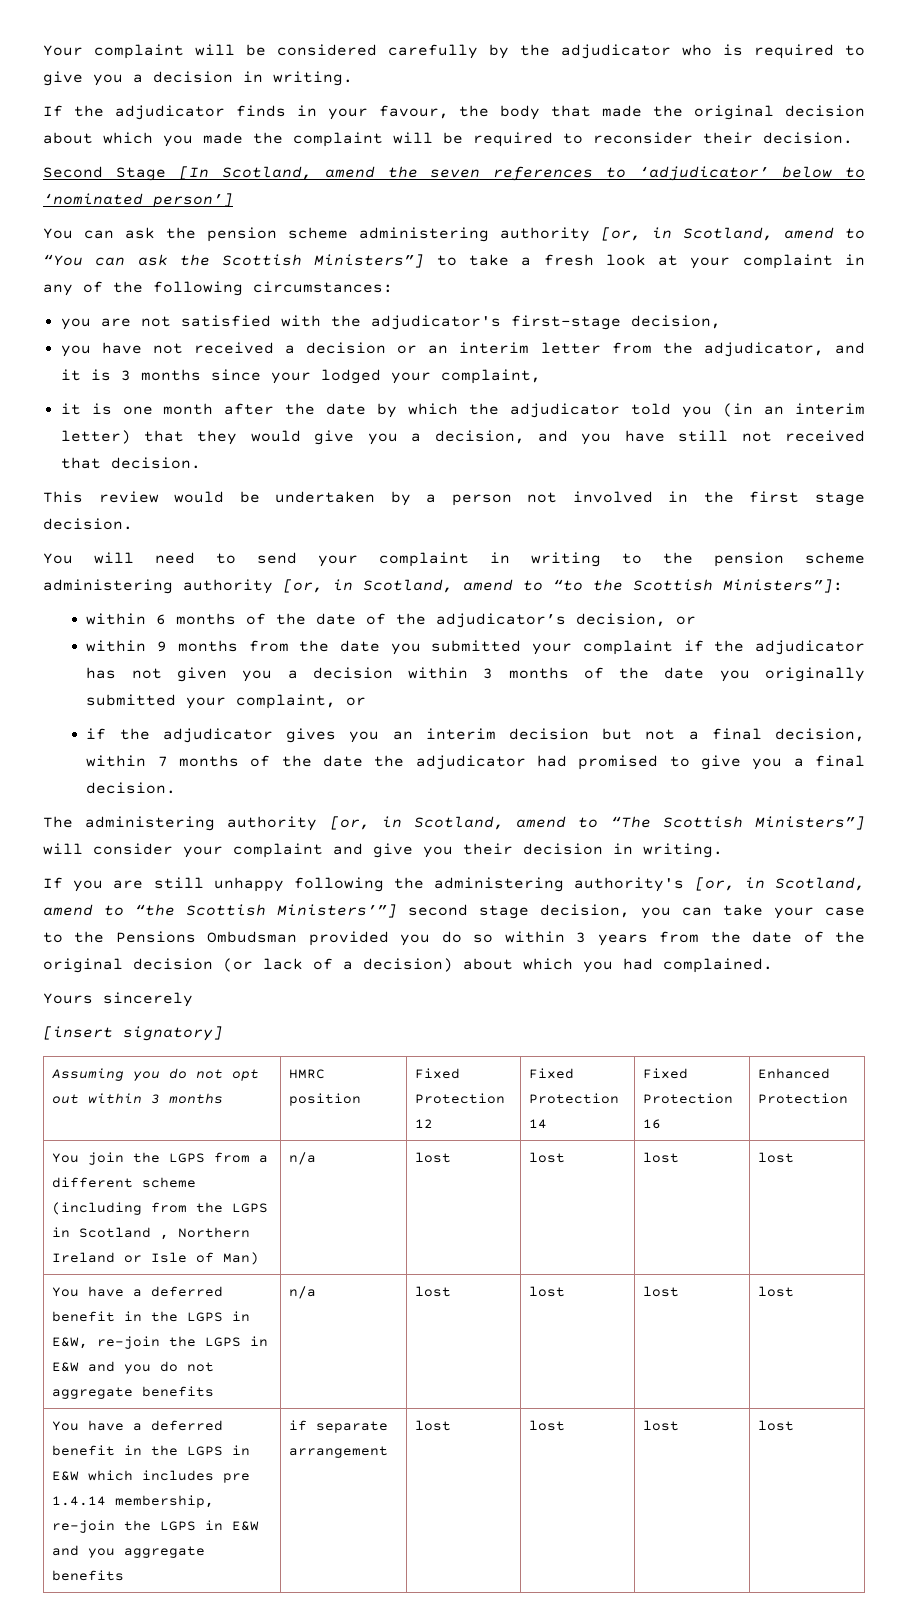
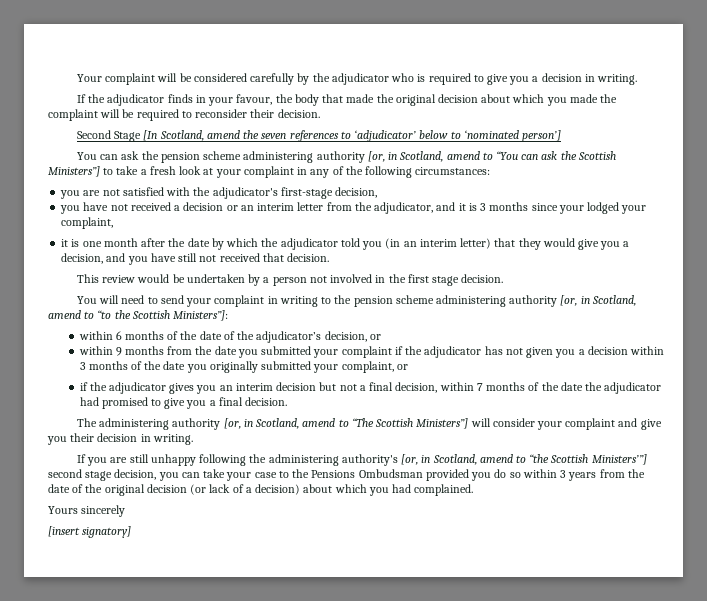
- Assuming you do not opt out within 3 months | HMRC position | Fixed Protection 12 | Fixed Protection 14 | Fixed Protection 16 | Enhanced Protection
- You join the LGPS from a different scheme (including from the LGPS in Scotland , Northern Ireland or Isle of Man) | n/a | lost | lost | lost | lost
- You have a deferred benefit in the LGPS in E&W, re-join the LGPS in E&W and you do not aggregate benefits | n/a | lost | lost | lost | lost
- You have a deferred benefit in the LGPS in E&W which includes pre 1.4.14 membership, re-join the LGPS in E&W and you aggregate benefits | if separate arrangement | lost | lost | lost | lost

